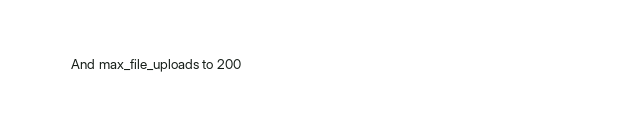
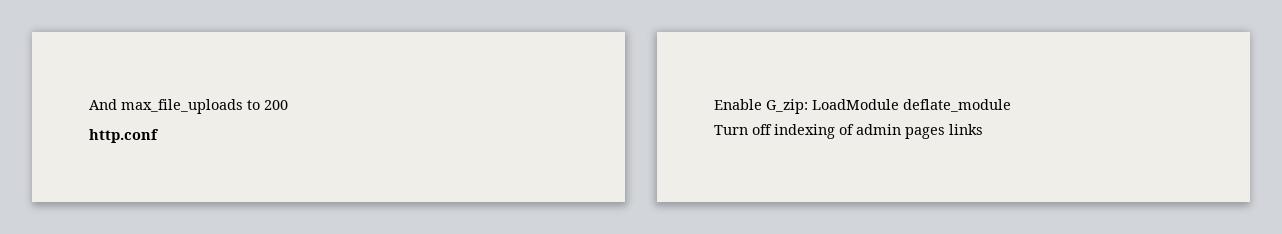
+ http.conf
+ Enable G_zip: LoadModule deflate_module
+ Turn off indexing of admin pages links

